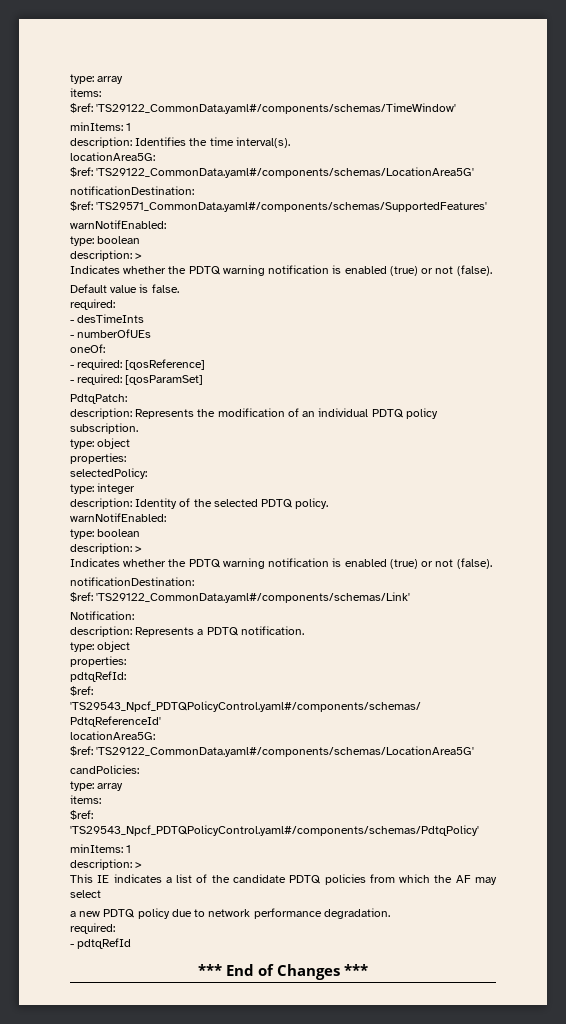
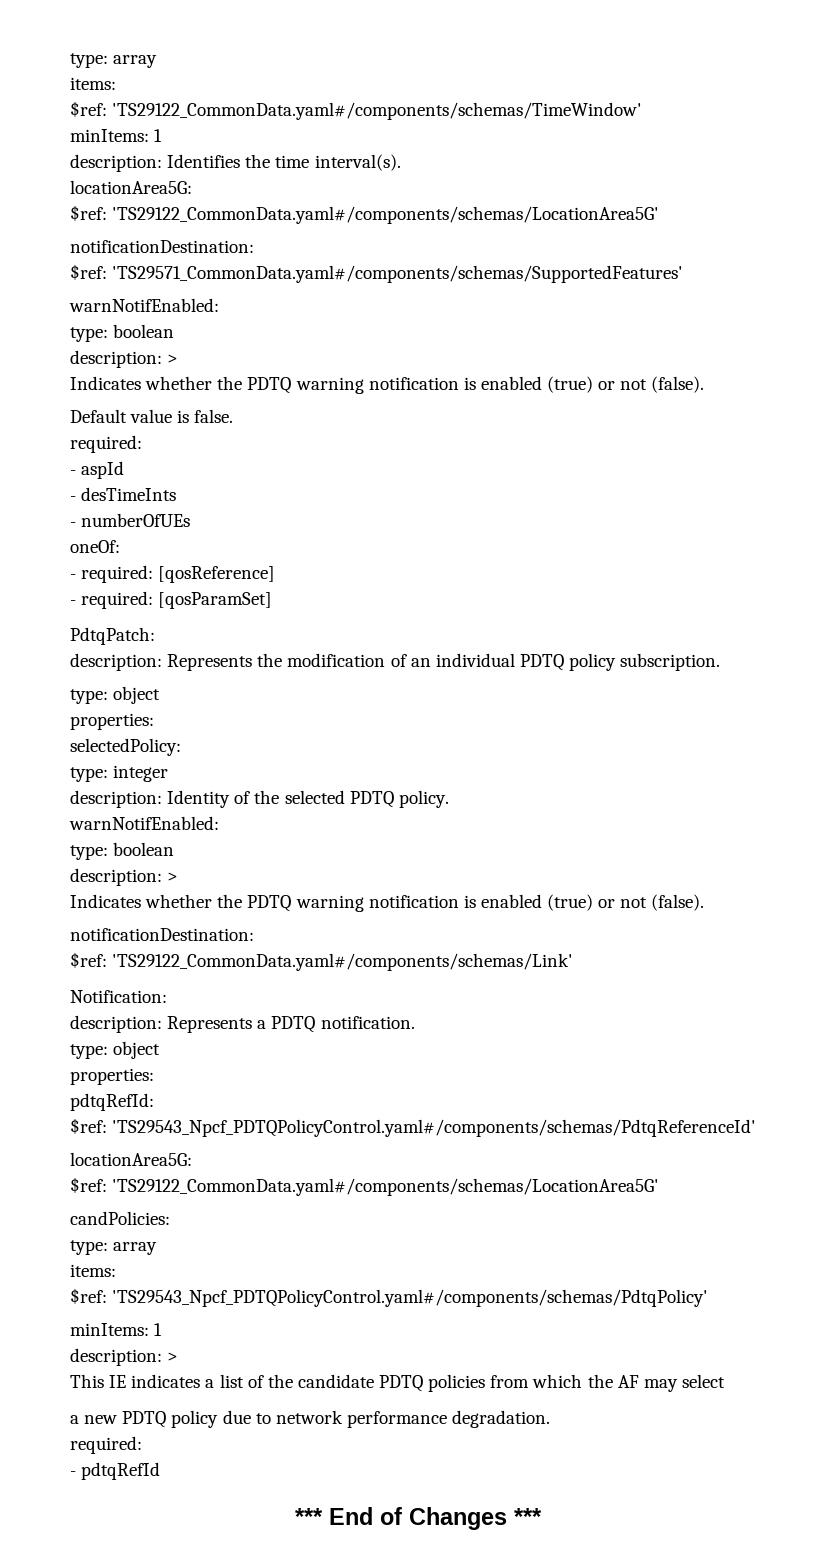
+ - aspId

